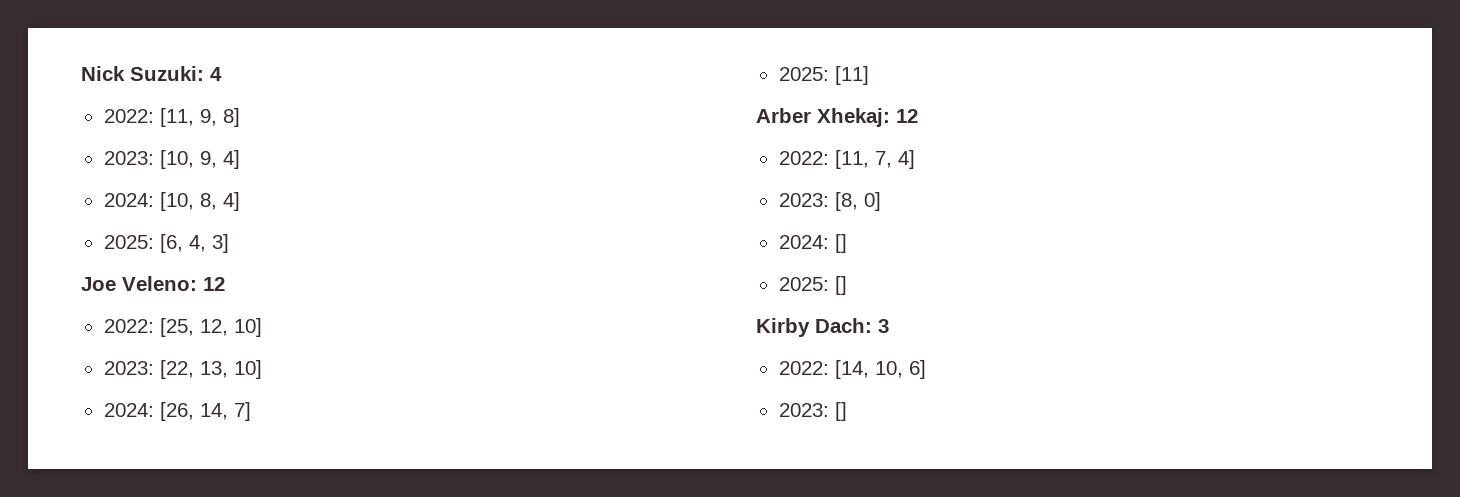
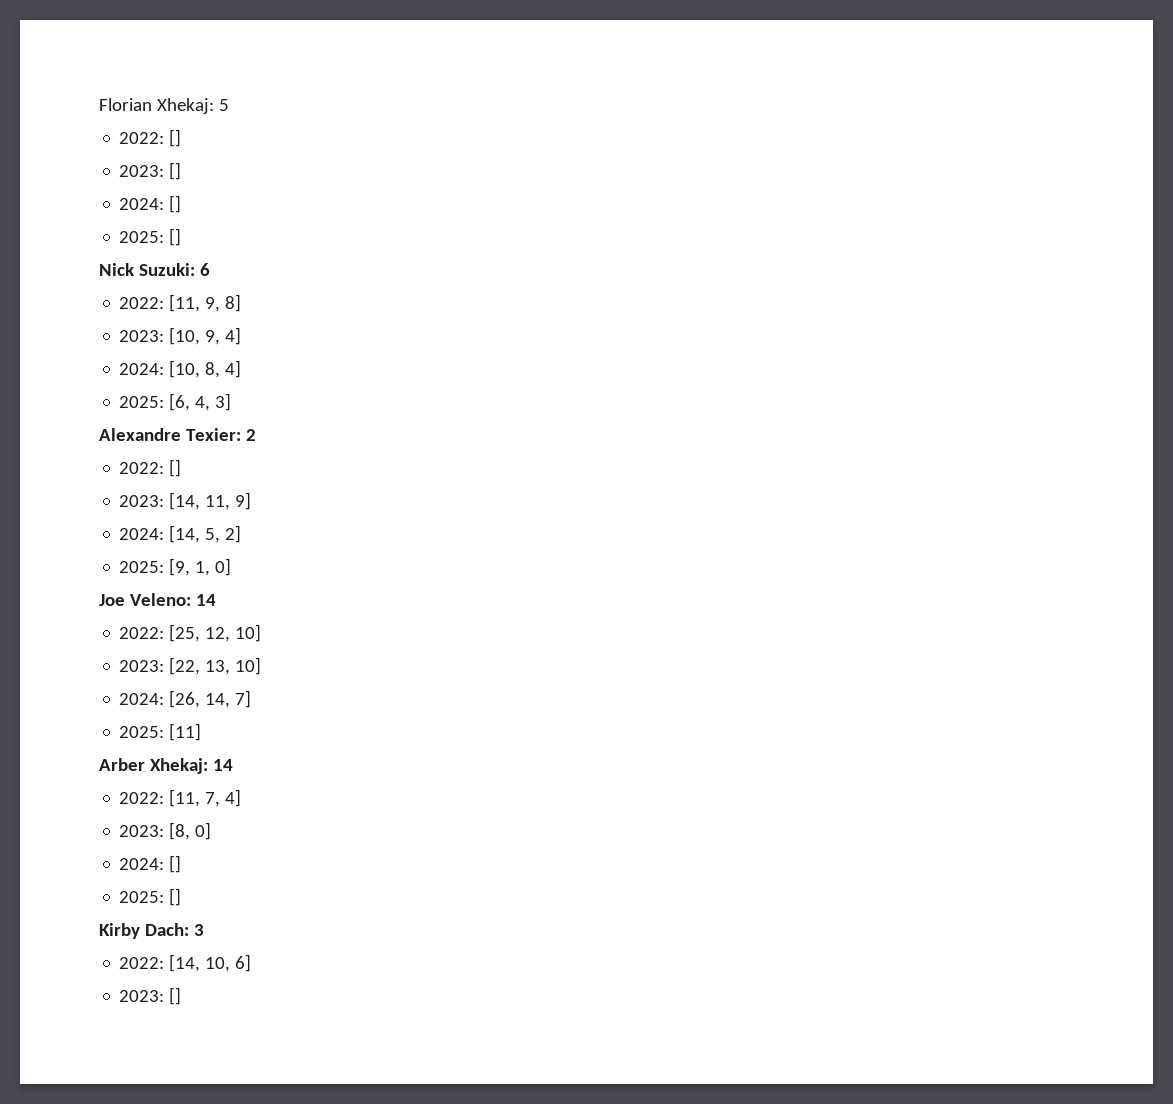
+ Florian Xhekaj: 5
+ 2022: []
+ 2023: []
+ 2024: []
+ 2025: []
- Nick Suzuki: 4
+ Nick Suzuki: 6
+ Alexandre Texier: 2
+ 2022: []
+ 2023: [14, 11, 9]
+ 2024: [14, 5, 2]
+ 2025: [9, 1, 0]
- Joe Veleno: 12
+ Joe Veleno: 14
- Arber Xhekaj: 12
+ Arber Xhekaj: 14

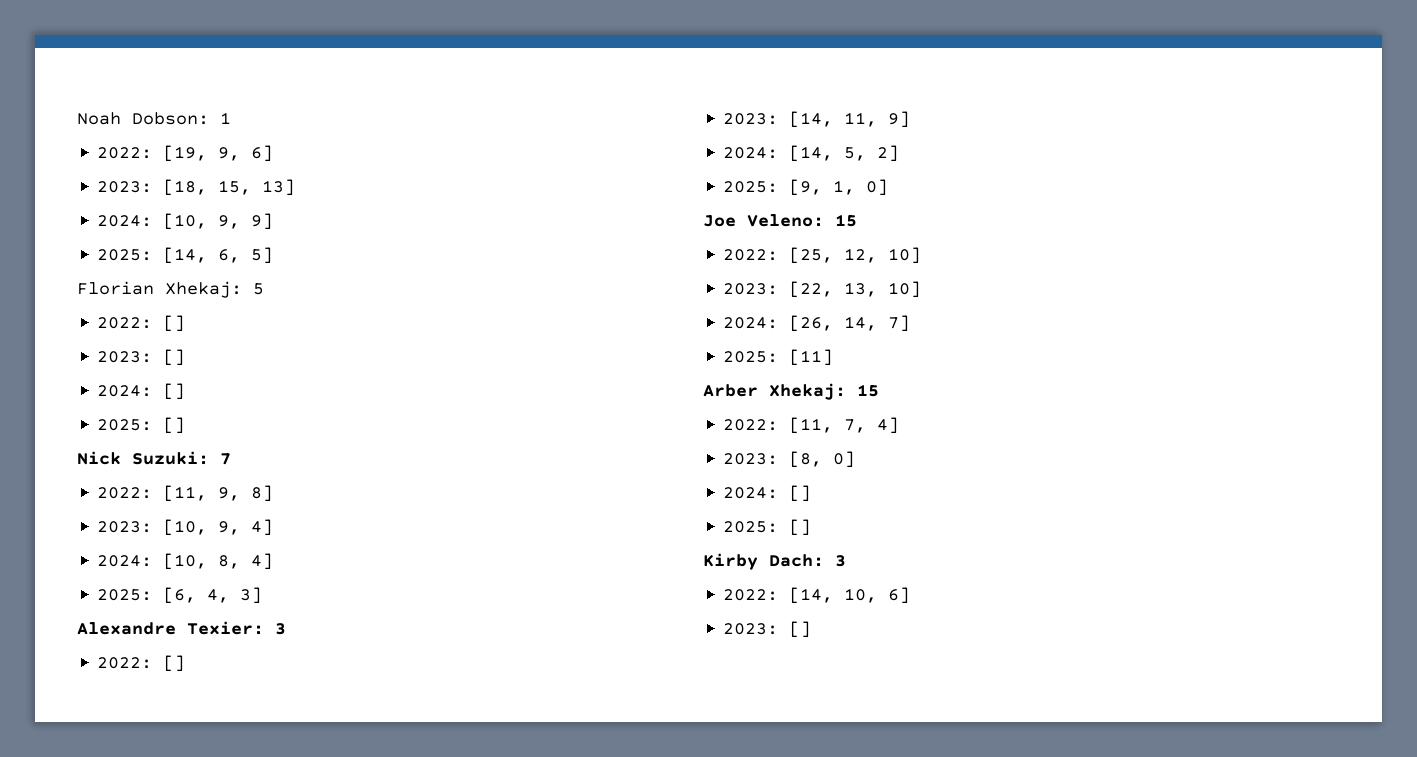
+ Noah Dobson: 1
+ 2022: [19, 9, 6]
+ 2023: [18, 15, 13]
+ 2024: [10, 9, 9]
+ 2025: [14, 6, 5]
- Nick Suzuki: 6
+ Nick Suzuki: 7
- Alexandre Texier: 2
+ Alexandre Texier: 3
- Joe Veleno: 14
+ Joe Veleno: 15
- Arber Xhekaj: 14
+ Arber Xhekaj: 15

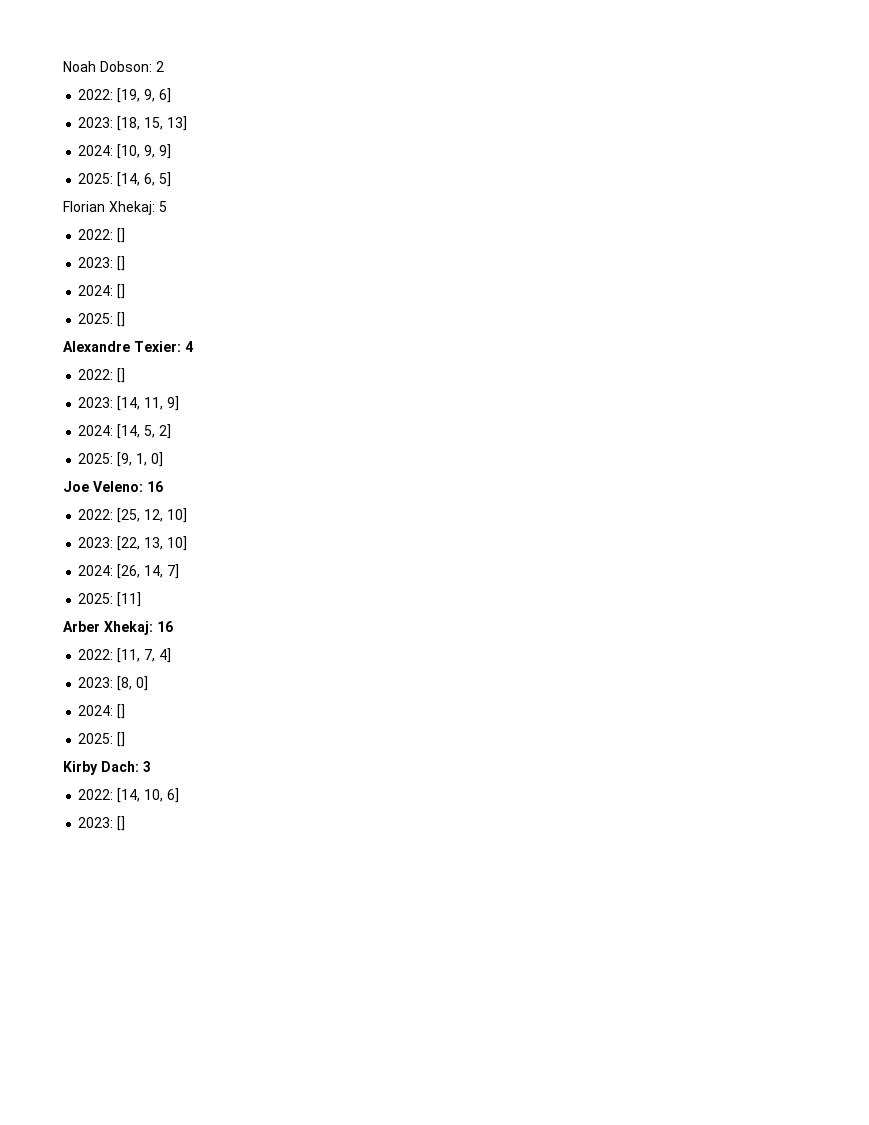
- Noah Dobson: 1
+ Noah Dobson: 2
- Nick Suzuki: 7
- 2022: [11, 9, 8]
- 2023: [10, 9, 4]
- 2024: [10, 8, 4]
- 2025: [6, 4, 3]
- Alexandre Texier: 3
+ Alexandre Texier: 4
- Joe Veleno: 15
+ Joe Veleno: 16
- Arber Xhekaj: 15
+ Arber Xhekaj: 16

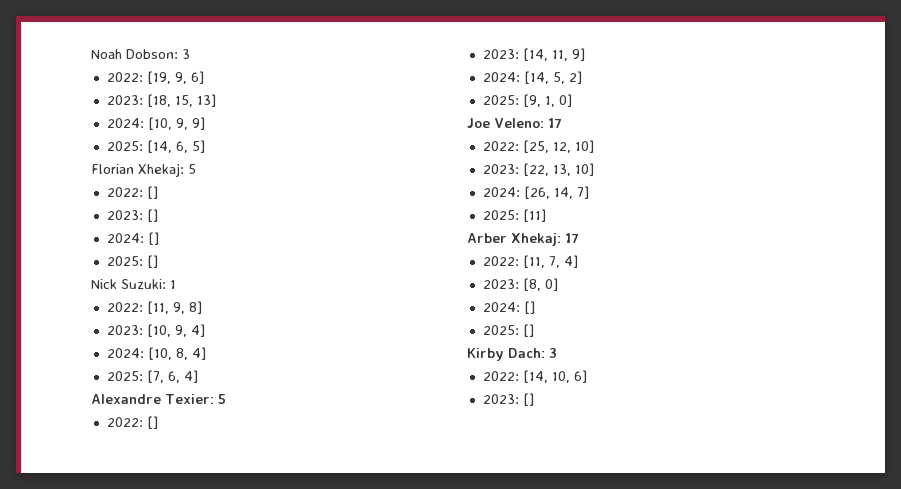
- Noah Dobson: 2
+ Noah Dobson: 3
+ Nick Suzuki: 1
+ 2022: [11, 9, 8]
+ 2023: [10, 9, 4]
+ 2024: [10, 8, 4]
+ 2025: [7, 6, 4]
- Alexandre Texier: 4
+ Alexandre Texier: 5
- Joe Veleno: 16
+ Joe Veleno: 17
- Arber Xhekaj: 16
+ Arber Xhekaj: 17

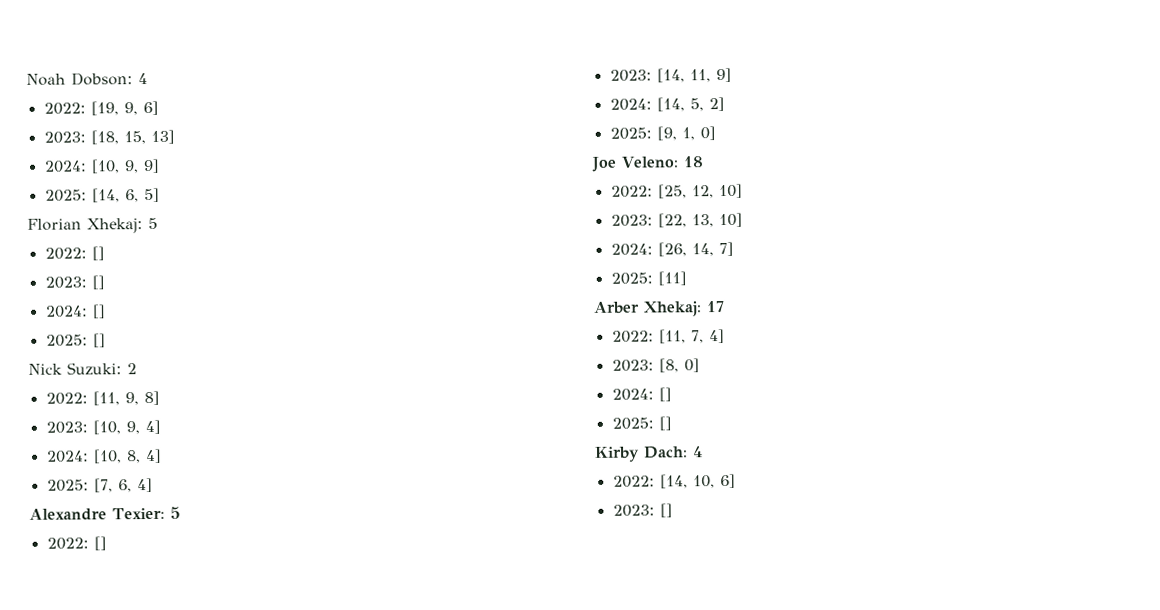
- Noah Dobson: 3
+ Noah Dobson: 4
- Nick Suzuki: 1
+ Nick Suzuki: 2
- Joe Veleno: 17
+ Joe Veleno: 18
- Kirby Dach: 3
+ Kirby Dach: 4

